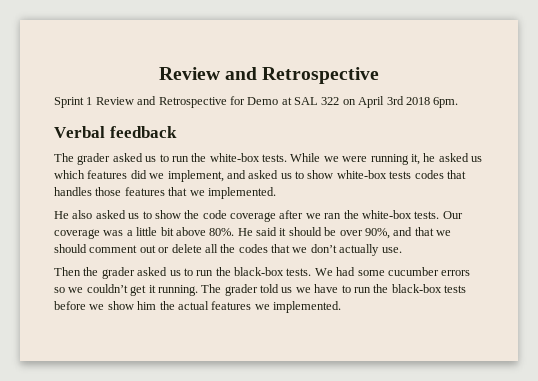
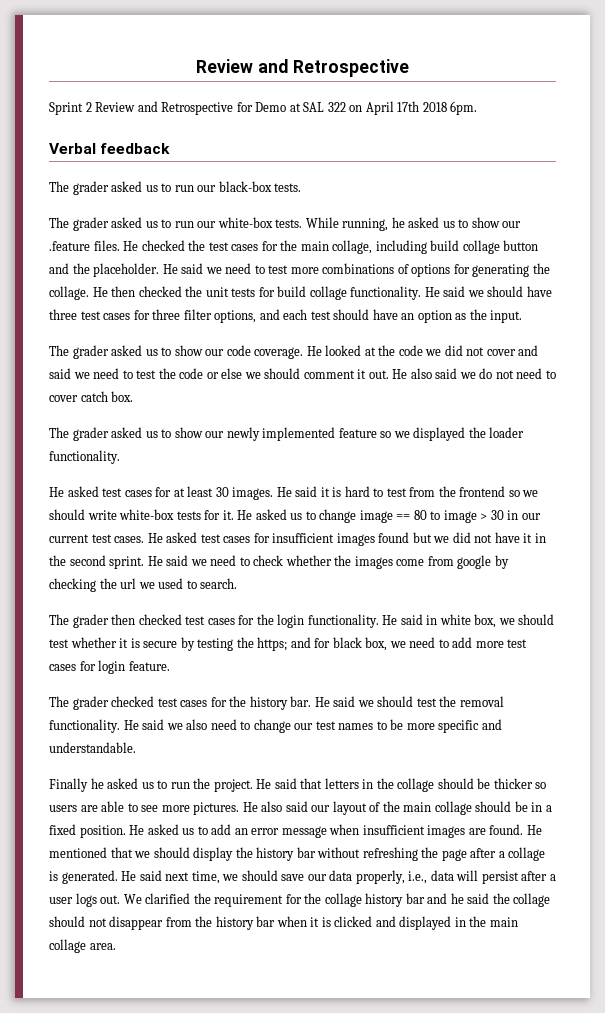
- Sprint 1 Review and Retrospective for Demo at SAL 322 on April 3rd 2018 6pm.
+ Sprint 2 Review and Retrospective for Demo at SAL 322 on April 17th 2018 6pm.
- The grader asked us to run the white-box tests. While we were running it, he asked us which features did we implement, and asked us to show white-box tests codes that handles those features that we implemented.
- He also asked us to show the code coverage after we ran the white-box tests. Our coverage was a little bit above 80%. He said it should be over 90%, and that we should comment out or delete all the codes that we don’t actually use.
- Then the grader asked us to run the black-box tests. We had some cucumber errors so we couldn’t get it running. The grader told us we have to run the black-box tests before we show him the actual features we implemented.
+ The grader asked us to run our black-box tests.
+ The grader asked us to run our white-box tests. While running, he asked us to show our .feature files. He checked the test cases for the main collage, including build collage button and the placeholder. He said we need to test more combinations of options for generating the collage. He then checked the unit tests for build collage functionality. He said we should have three test cases for three filter options, and each test should have an option as the input.
+ The grader asked us to show our code coverage. He looked at the code we did not cover and said we need to test the code or else we should comment it out. He also said we do not need to cover catch box.
+ The grader asked us to show our newly implemented feature so we displayed the loader functionality.
+ He asked test cases for at least 30 images. He said it is hard to test from the frontend so we should write white-box tests for it. He asked us to change image == 80 to image > 30 in our current test cases. He asked test cases for insufficient images found but we did not have it in the second sprint. He said we need to check whether the images come from google by checking the url we used to search.
+ The grader then checked test cases for the login functionality. He said in white box, we should test whether it is secure by testing the https; and for black box, we need to add more test cases for login feature.
+ The grader checked test cases for the history bar. He said we should test the removal functionality. He said we also need to change our test names to be more specific and understandable.
+ Finally he asked us to run the project. He said that letters in the collage should be thicker so users are able to see more pictures. He also said our layout of the main collage should be in a fixed position. He asked us to add an error message when insufficient images are found. He mentioned that we should display the history bar without refreshing the page after a collage is generated. He said next time, we should save our data properly, i.e., data will persist after a user logs out. We clarified the requirement for the collage history bar and he said the collage should not disappear from the history bar when it is clicked and displayed in the main collage area.

